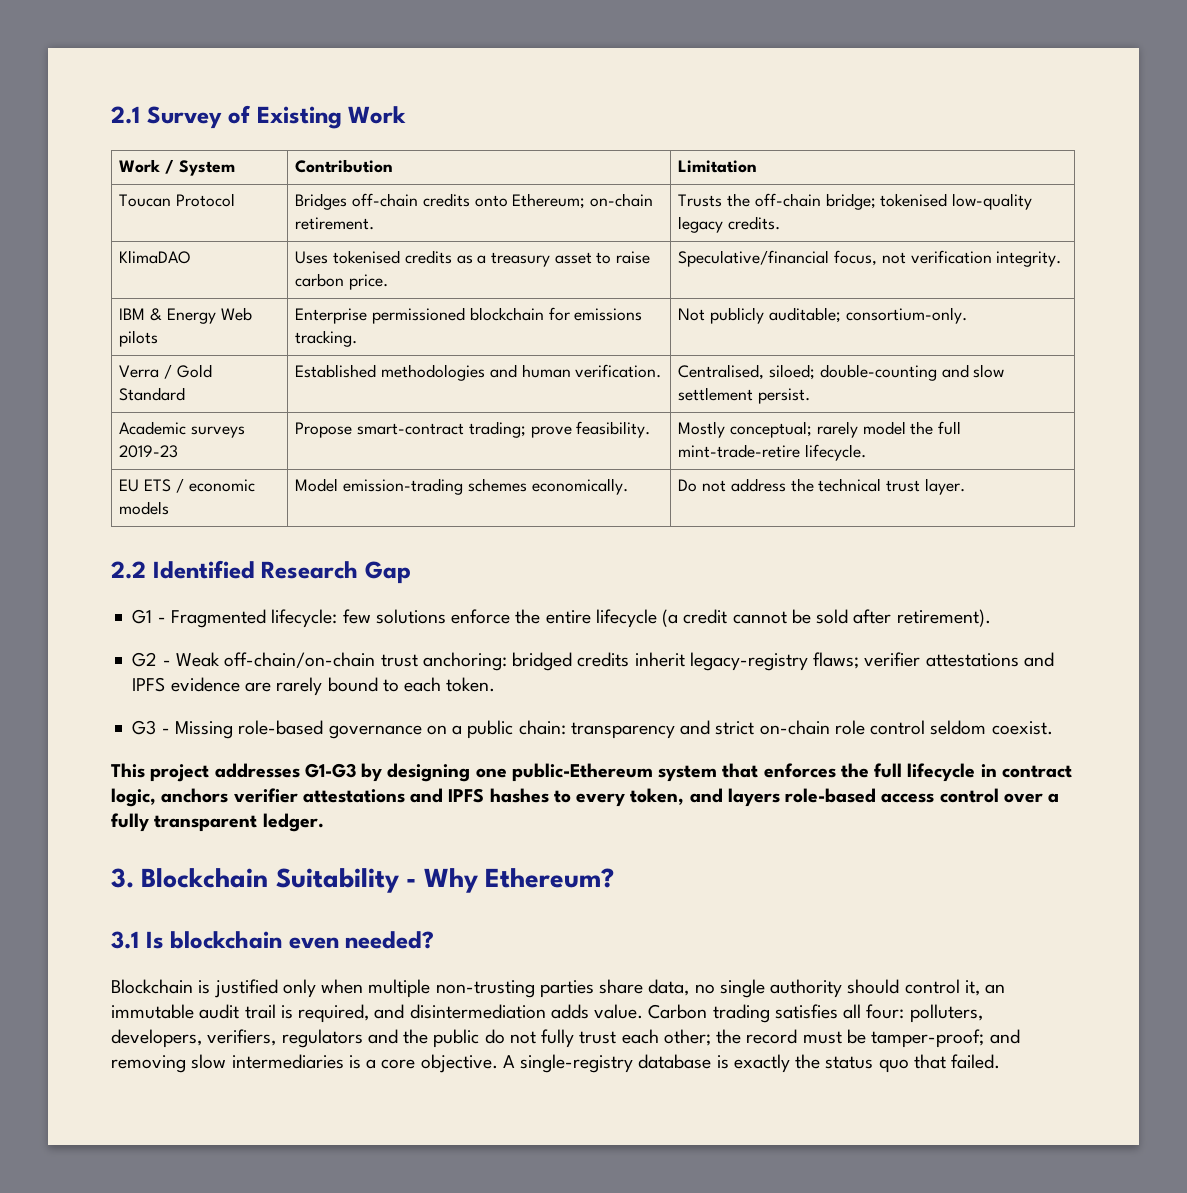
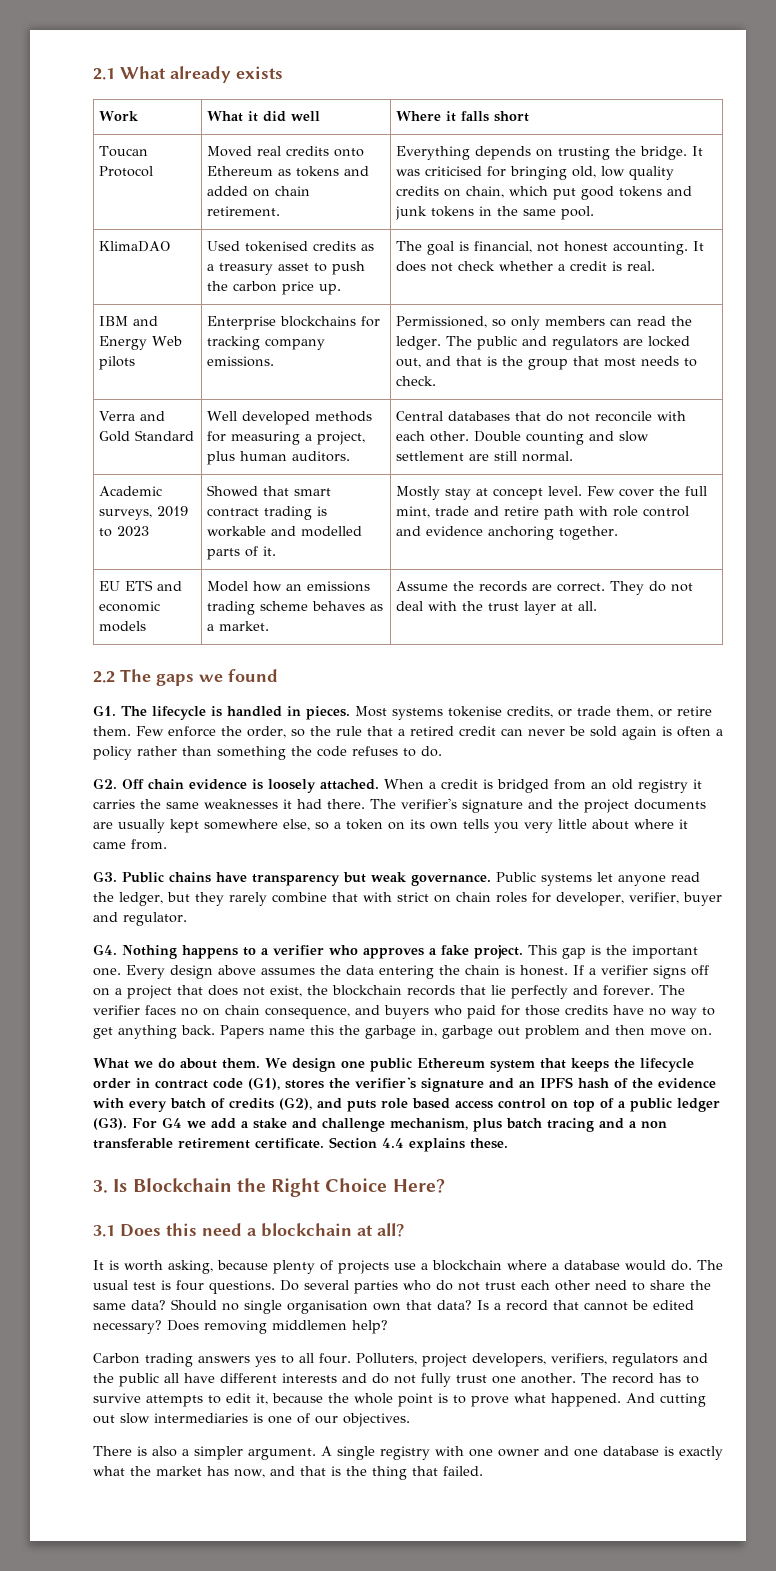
- 2.1 Survey of Existing Work
- Work / System | Contribution | Limitation
- Toucan Protocol | Bridges off-chain credits onto Ethereum; on-chain retirement. | Trusts the off-chain bridge; tokenised low-quality legacy credits.
+ 2.1 What already exists
+ Work | What it did well | Where it falls short
+ Toucan Protocol | Moved real credits onto Ethereum as tokens and added on chain retirement. | Everything depends on trusting the bridge. It was criticised for bringing old, low quality credits on chain, which put good tokens and junk tokens in the same pool.
- KlimaDAO | Uses tokenised credits as a treasury asset to raise carbon price. | Speculative/financial focus, not verification integrity.
+ KlimaDAO | Used tokenised credits as a treasury asset to push the carbon price up. | The goal is financial, not honest accounting. It does not check whether a credit is real.
- IBM & Energy Web pilots | Enterprise permissioned blockchain for emissions tracking. | Not publicly auditable; consortium-only.
+ IBM and Energy Web pilots | Enterprise blockchains for tracking company emissions. | Permissioned, so only members can read the ledger. The public and regulators are locked out, and that is the group that most needs to check.
- Verra / Gold Standard | Established methodologies and human verification. | Centralised, siloed; double-counting and slow settlement persist.
- Academic surveys 2019-23 | Propose smart-contract trading; prove feasibility. | Mostly conceptual; rarely model the full mint-trade-retire lifecycle.
+ Verra and Gold Standard | Well developed methods for measuring a project, plus human auditors. | Central databases that do not reconcile with each other. Double counting and slow settlement are still normal.
+ Academic surveys, 2019 to 2023 | Showed that smart contract trading is workable and modelled parts of it. | Mostly stay at concept level. Few cover the full mint, trade and retire path with role control and evidence anchoring together.
- EU ETS / economic models | Model emission-trading schemes economically. | Do not address the technical trust layer.
- 2.2 Identified Research Gap
- G1 - Fragmented lifecycle: few solutions enforce the entire lifecycle (a credit cannot be sold after retirement).
- G2 - Weak off-chain/on-chain trust anchoring: bridged credits inherit legacy-registry flaws; verifier attestations and IPFS evidence are rarely bound to each token.
- G3 - Missing role-based governance on a public chain: transparency and strict on-chain role control seldom coexist.
- This project addresses G1-G3 by designing one public-Ethereum system that enforces the full lifecycle in contract logic, anchors verifier attestations and IPFS hashes to every token, and layers role-based access control over a fully transparent ledger.
- 3. Blockchain Suitability - Why Ethereum?
- 3.1 Is blockchain even needed?
- Blockchain is justified only when multiple non-trusting parties share data, no single authority should control it, an immutable audit trail is required, and disintermediation adds value. Carbon trading satisfies all four: polluters, developers, verifiers, regulators and the public do not fully trust each other; the record must be tamper-proof; and removing slow intermediaries is a core objective. A single-registry database is exactly the status quo that failed.
+ EU ETS and economic models | Model how an emissions trading scheme behaves as a market. | Assume the records are correct. They do not deal with the trust layer at all.
+ 2.2 The gaps we found
+ G1. The lifecycle is handled in pieces. Most systems tokenise credits, or trade them, or retire them. Few enforce the order, so the rule that a retired credit can never be sold again is often a policy rather than something the code refuses to do.
+ G2. Off chain evidence is loosely attached. When a credit is bridged from an old registry it carries the same weaknesses it had there. The verifier's signature and the project documents are usually kept somewhere else, so a token on its own tells you very little about where it came from.
+ G3. Public chains have transparency but weak governance. Public systems let anyone read the ledger, but they rarely combine that with strict on chain roles for developer, verifier, buyer and regulator.
+ G4. Nothing happens to a verifier who approves a fake project. This gap is the important one. Every design above assumes the data entering the chain is honest. If a verifier signs off on a project that does not exist, the blockchain records that lie perfectly and forever. The verifier faces no on chain consequence, and buyers who paid for those credits have no way to get anything back. Papers name this the garbage in, garbage out problem and then move on.
+ What we do about them. We design one public Ethereum system that keeps the lifecycle order in contract code (G1), stores the verifier's signature and an IPFS hash of the evidence with every batch of credits (G2), and puts role based access control on top of a public ledger (G3). For G4 we add a stake and challenge mechanism, plus batch tracing and a non transferable retirement certificate. Section 4.4 explains these.
+ 3. Is Blockchain the Right Choice Here?
+ 3.1 Does this need a blockchain at all?
+ It is worth asking, because plenty of projects use a blockchain where a database would do. The usual test is four questions. Do several parties who do not trust each other need to share the same data? Should no single organisation own that data? Is a record that cannot be edited necessary? Does removing middlemen help?
+ Carbon trading answers yes to all four. Polluters, project developers, verifiers, regulators and the public all have different interests and do not fully trust one another. The record has to survive attempts to edit it, because the whole point is to prove what happened. And cutting out slow intermediaries is one of our objectives.
+ There is also a simpler argument. A single registry with one owner and one database is exactly what the market has now, and that is the thing that failed.

